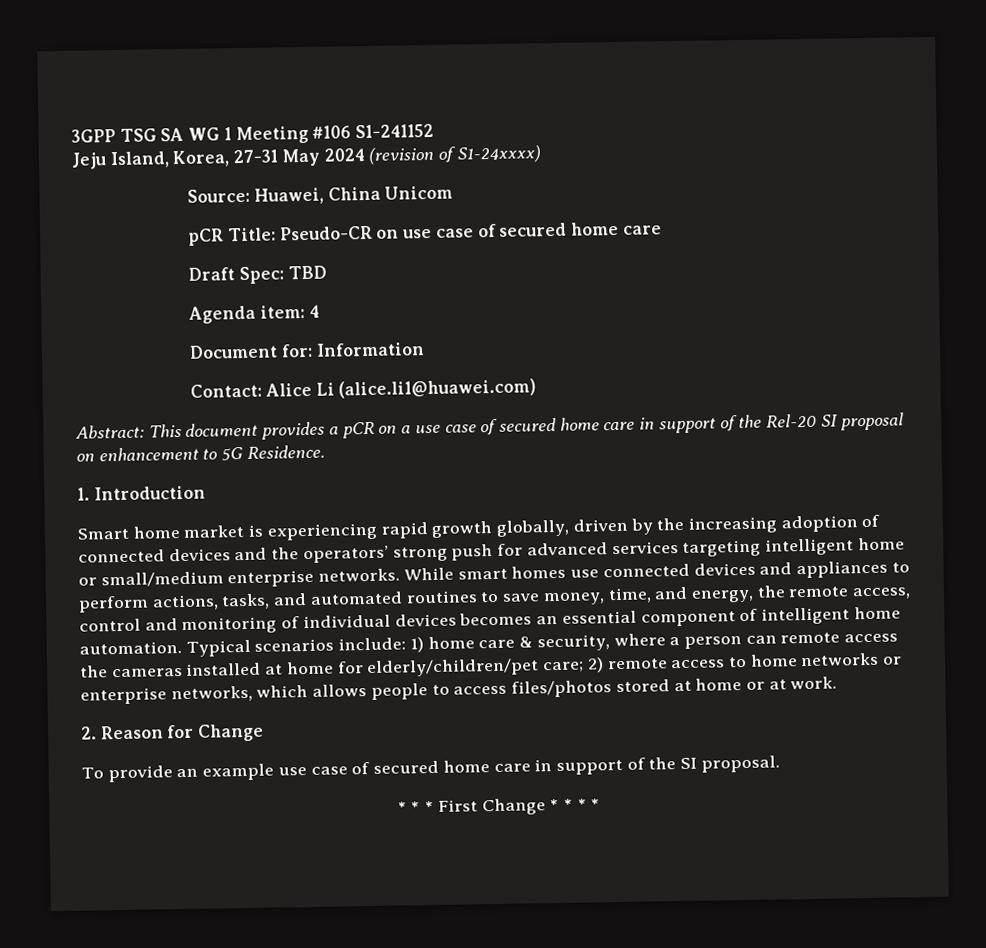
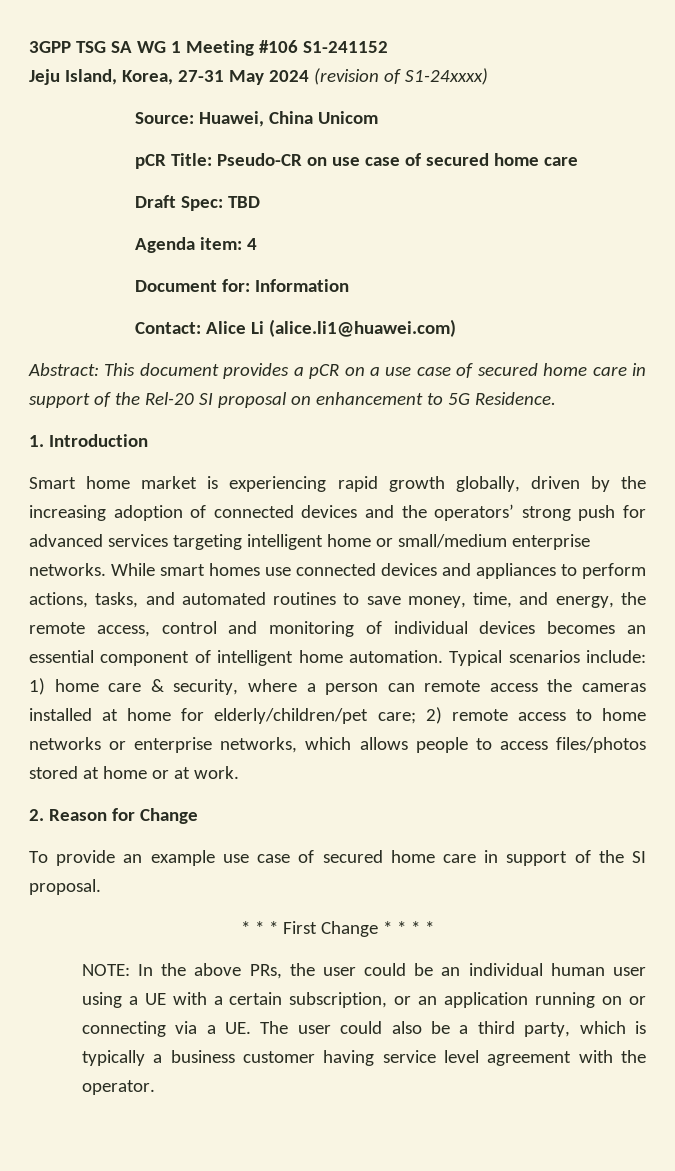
+ NOTE: In the above PRs, the user could be an individual human user using a UE with a certain subscription, or an application running on or connecting via a UE. The user could also be a third party, which is typically a business customer having service level agreement with the operator.

